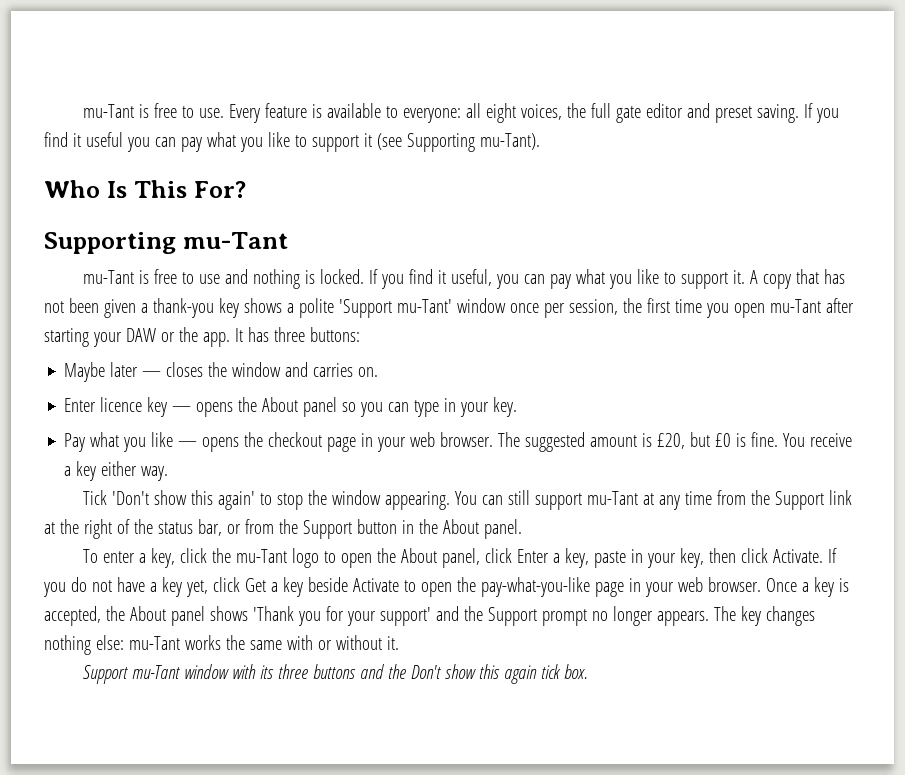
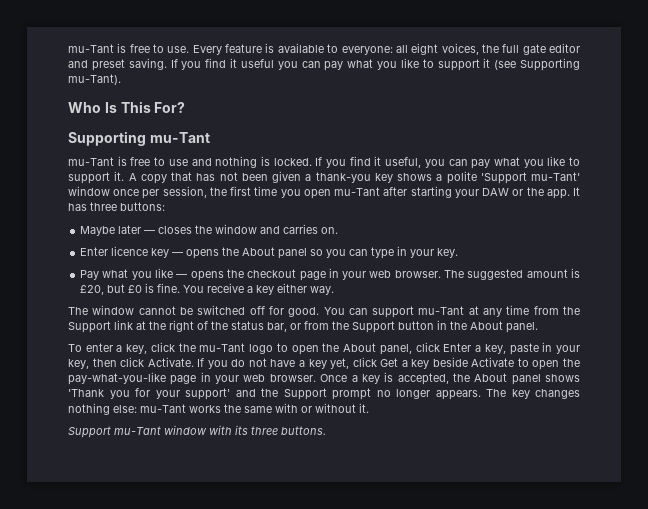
- Tick 'Don't show this again' to stop the window appearing.
+ The window cannot be switched off for good.
- You can still support mu-Tant at any time from the Support link at the right of the status bar, or from the Support button in the About panel.
+ You can support mu-Tant at any time from the Support link at the right of the status bar, or from the Support button in the About panel.
- Support mu-Tant window with its three buttons and the Don't show this again tick box.
+ Support mu-Tant window with its three buttons.

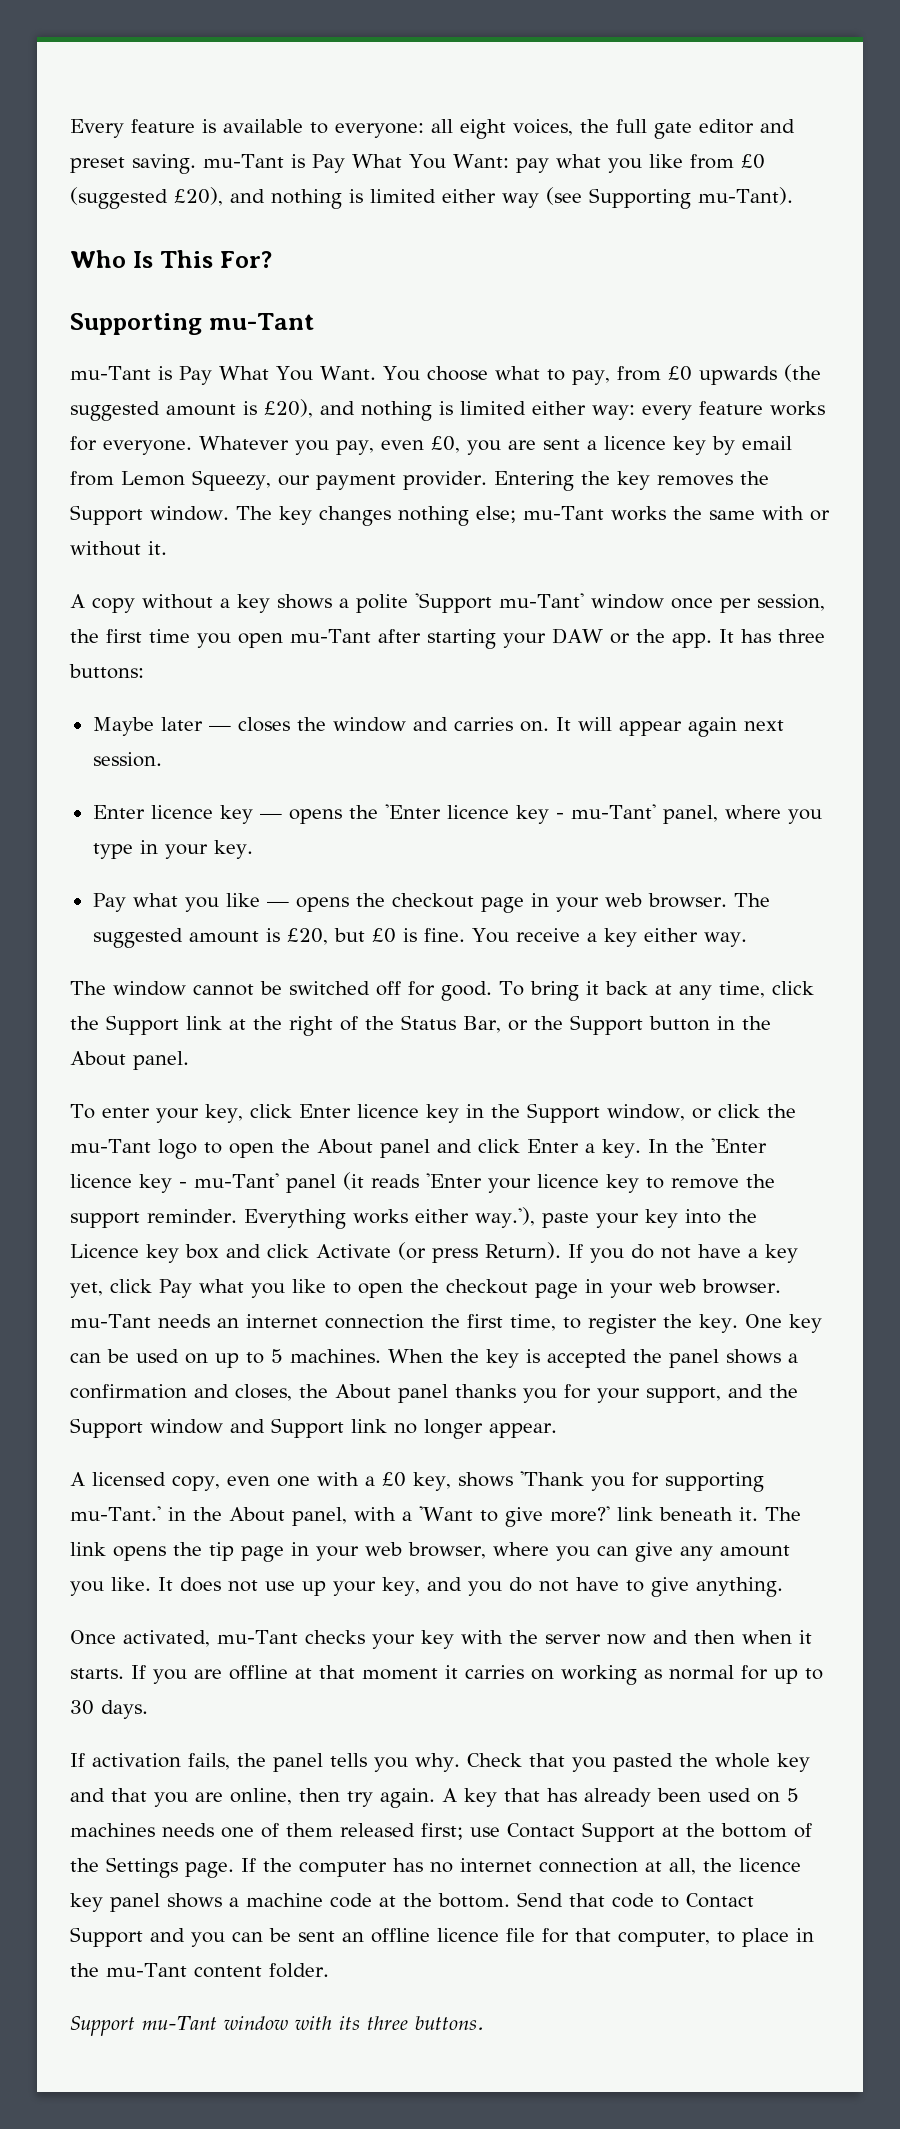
- mu-Tant is free to use. Every feature is available to everyone: all eight voices, the full gate editor and preset saving. If you find it useful you can pay what you like to support it (see Supporting mu-Tant).
+ Every feature is available to everyone: all eight voices, the full gate editor and preset saving. mu-Tant is Pay What You Want: pay what you like from £0 (suggested £20), and nothing is limited either way (see Supporting mu-Tant).
- mu-Tant is free to use and nothing is locked. If you find it useful, you can pay what you like to support it. A copy that has not been given a thank-you key shows a polite 'Support mu-Tant' window once per session, the first time you open mu-Tant after starting your DAW or the app.
+ mu-Tant is Pay What You Want. You choose what to pay, from £0 upwards (the suggested amount is £20), and nothing is limited either way: every feature works for everyone. Whatever you pay, even £0, you are sent a licence key by email from Lemon Squeezy, our payment provider. Entering the key removes the Support window. The key changes nothing else; mu-Tant works the same with or without it.
+ A copy without a key shows a polite 'Support mu-Tant' window once per session, the first time you open mu-Tant after starting your DAW or the app.
+ It will appear again next session.
- Enter licence key — opens the About panel so you can type in your key.
+ Enter licence key — opens the 'Enter licence key - mu-Tant' panel, where you type in your key.
- You can support mu-Tant at any time from the Support link at the right of the status bar, or from the Support button in the About panel.
+ To bring it back at any time, click the Support link at the right of the Status Bar, or the Support button in the About panel.
- To enter a key, click the mu-Tant logo to open the About panel, click Enter a key, paste in your key, then click Activate.
+ To enter your key, click Enter licence key in the Support window, or click the mu-Tant logo to open the About panel and click Enter a key. In the 'Enter licence key - mu-Tant' panel (it reads 'Enter your licence key to remove the support reminder. Everything works either way.'), paste your key into the Licence key box and click Activate (or press Return).
- If you do not have a key yet, click Get a key beside Activate to open the pay-what-you-like page in your web browser. Once a key is accepted, the About panel shows 'Thank you for your support' and the Support prompt no longer appears. The key changes nothing else: mu-Tant works the same with or without it.
+ If you do not have a key yet, click Pay what you like to open the checkout page in your web browser. mu-Tant needs an internet connection the first time, to register the key. One key can be used on up to 5 machines. When the key is accepted the panel shows a confirmation and closes, the About panel thanks you for your support, and the Support window and Support link no longer appear.
+ A licensed copy, even one with a £0 key, shows 'Thank you for supporting mu-Tant.' in the About panel, with a 'Want to give more?' link beneath it. The link opens the tip page in your web browser, where you can give any amount you like. It does not use up your key, and you do not have to give anything.
+ Once activated, mu-Tant checks your key with the server now and then when it starts. If you are offline at that moment it carries on working as normal for up to 30 days.
+ If activation fails, the panel tells you why. Check that you pasted the whole key and that you are online, then try again. A key that has already been used on 5 machines needs one of them released first; use Contact Support at the bottom of the Settings page. If the computer has no internet connection at all, the licence key panel shows a machine code at the bottom. Send that code to Contact Support and you can be sent an offline licence file for that computer, to place in the mu-Tant content folder.

